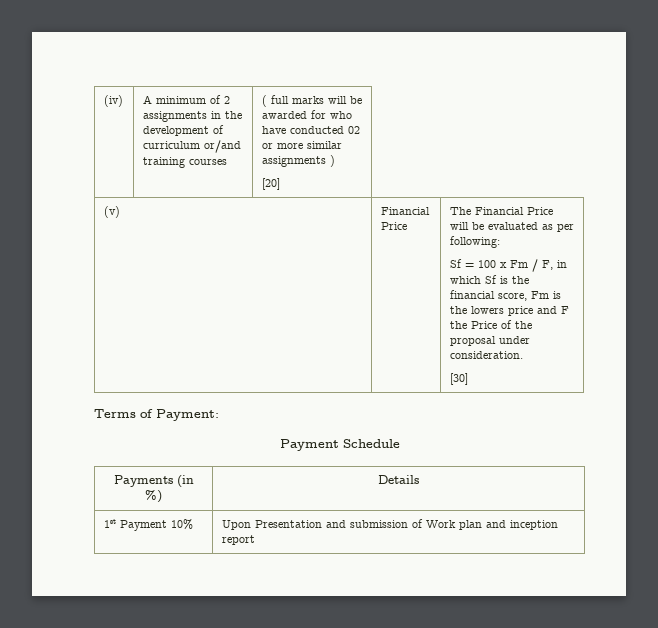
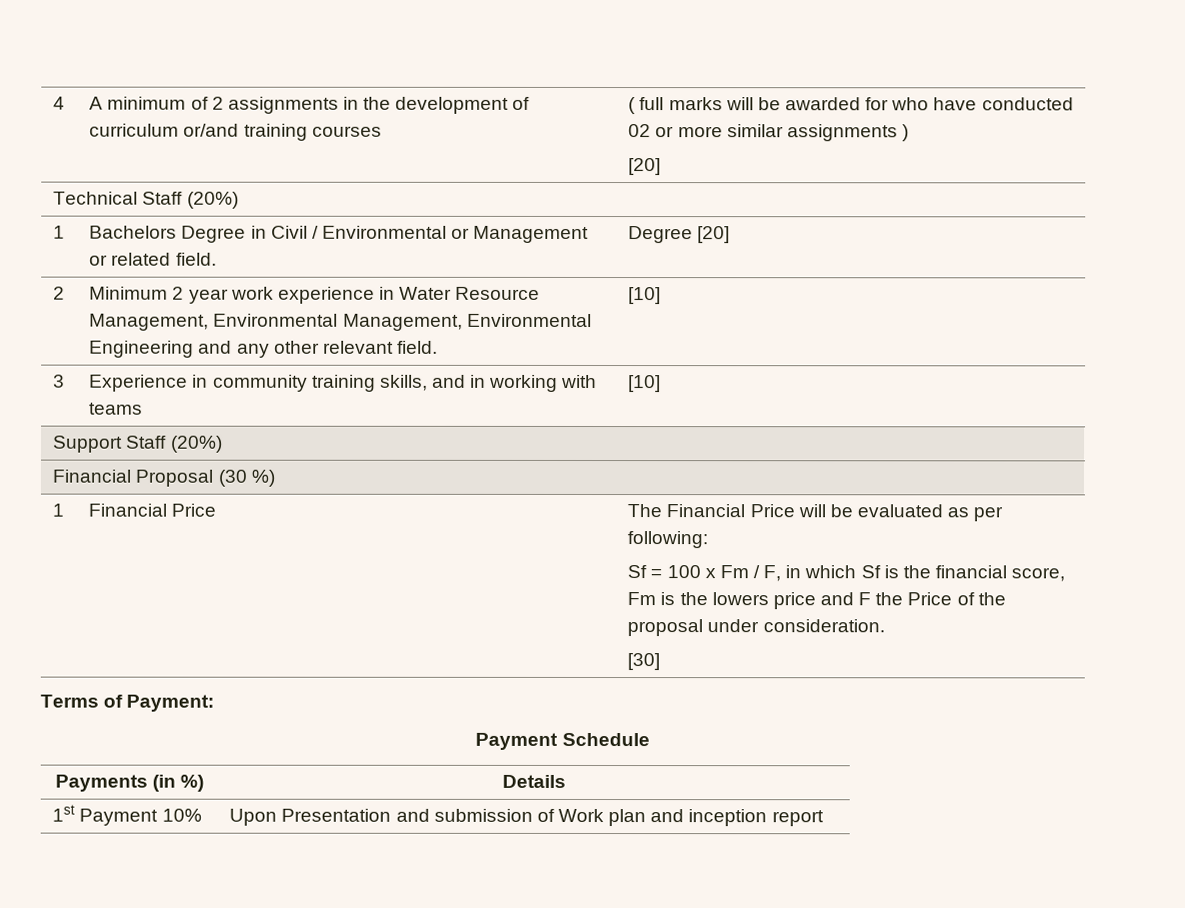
- (iv) | A minimum of 2 assignments in the development of curriculum or/and training courses | ( full marks will be awarded for who have conducted 02 or more similar assignments )
+ 4 | A minimum of 2 assignments in the development of curriculum or/and training courses | ( full marks will be awarded for who have conducted 02 or more similar assignments )
- (v)
+ Technical Staff (20%)
+ 1 | Bachelors Degree in Civil / Environmental or Management or related field. | Degree [20]
+ 2 | Minimum 2 year work experience in Water Resource Management, Environmental Management, Environmental Engineering and any other relevant field. | [10]
+ 3 | Experience in community training skills, and in working with teams | [10]
+ Support Staff (20%)
+ Financial Proposal (30 %)
+ 1

